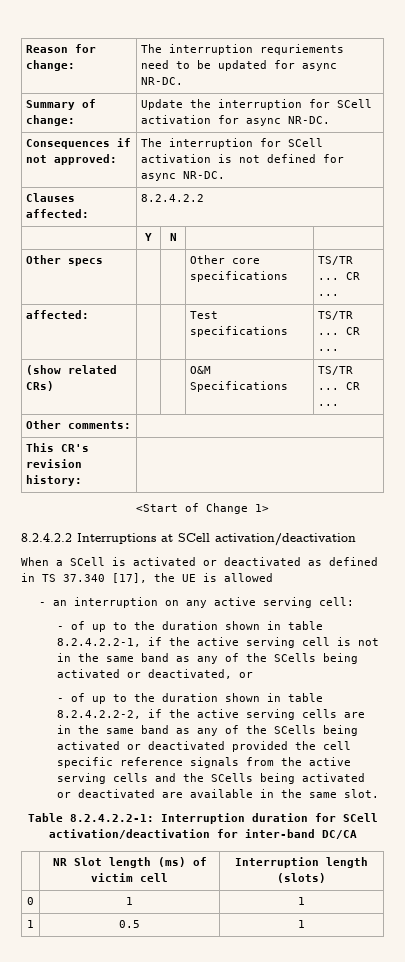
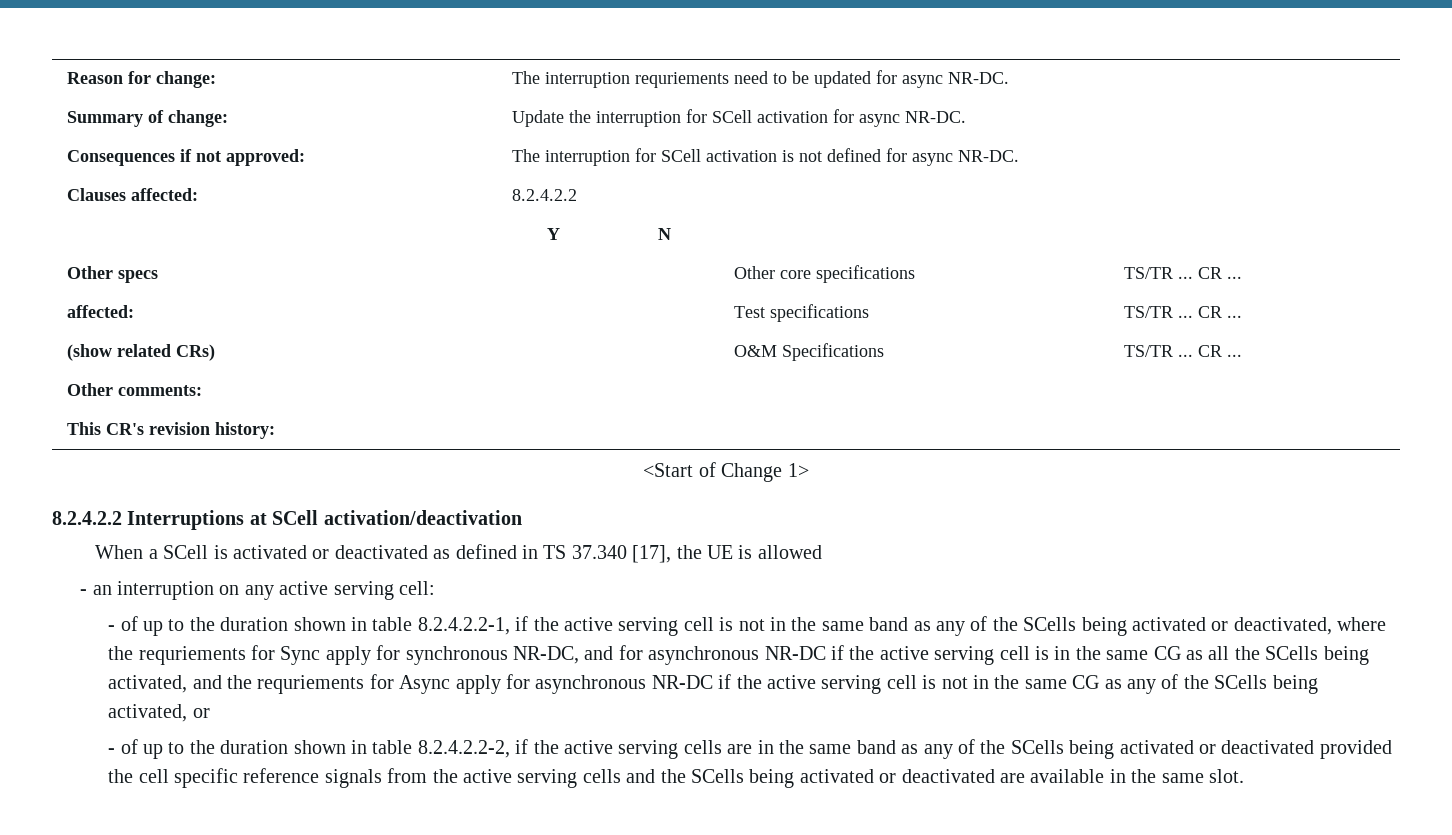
- - of up to the duration shown in table 8.2.4.2.2-1, if the active serving cell is not in the same band as any of the SCells being activated or deactivated, or
+ - of up to the duration shown in table 8.2.4.2.2-1, if the active serving cell is not in the same band as any of the SCells being activated or deactivated, where the requriements for Sync apply for synchronous NR-DC, and for asynchronous NR-DC if the active serving cell is in the same CG as all the SCells being activated, and the requriements for Async apply for asynchronous NR-DC if the active serving cell is not in the same CG as any of the SCells being activated, or
- Table 8.2.4.2.2-1: Interruption duration for SCell activation/deactivation for inter-band DC/CA
- | NR Slot length (ms) of victim cell | Interruption length (slots)
- 0 | 1 | 1
- 1 | 0.5 | 1

